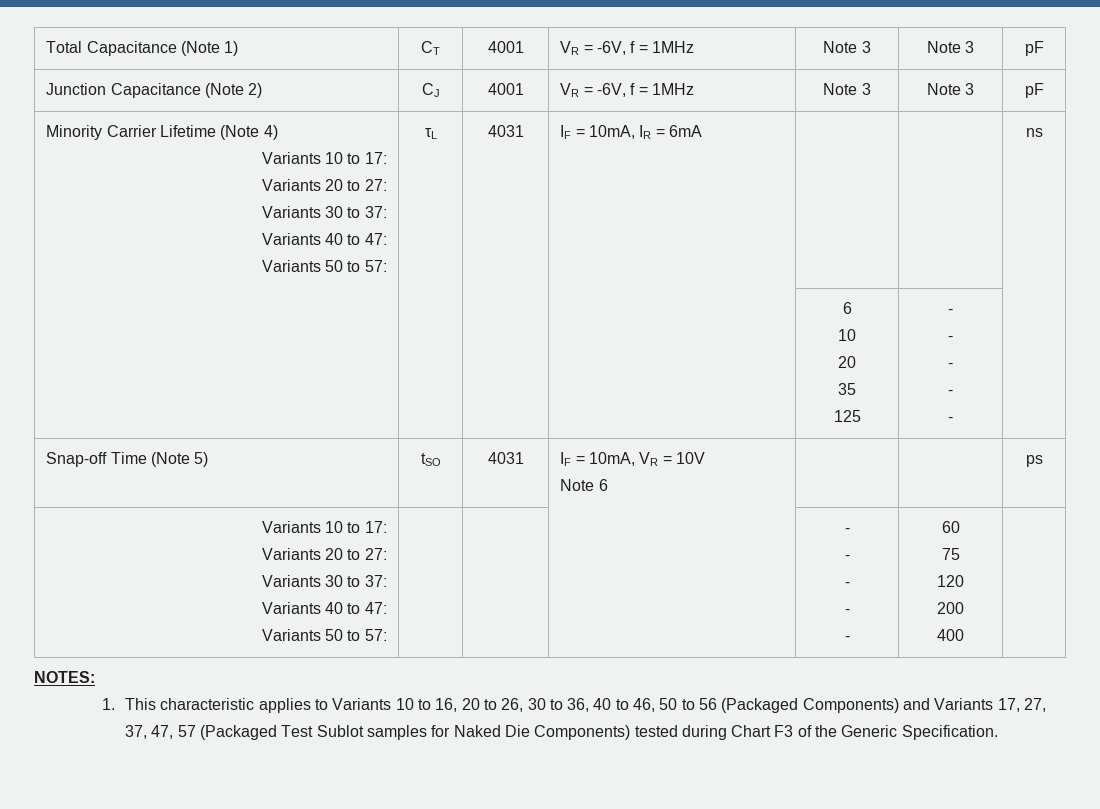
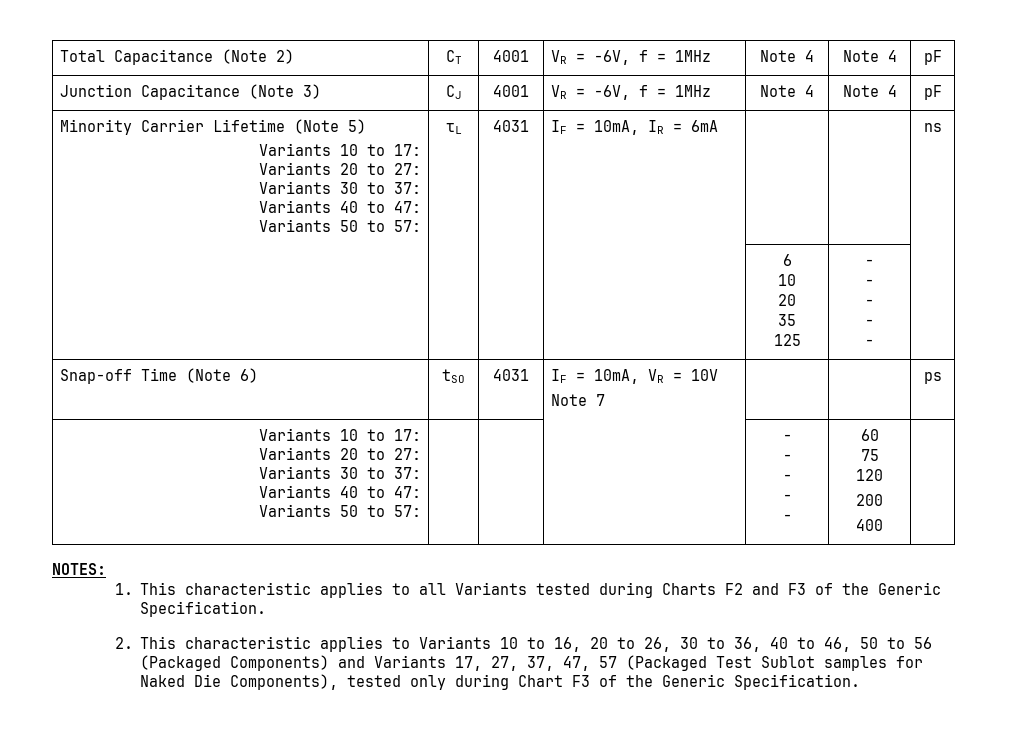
- Total Capacitance (Note 1) | CT | 4001 | VR = -6V, f = 1MHz | Note 3 | Note 3 | pF
+ Total Capacitance (Note 2) | CT | 4001 | VR = -6V, f = 1MHz | Note 4 | Note 4 | pF
- Junction Capacitance (Note 2) | CJ | 4001 | VR = -6V, f = 1MHz | Note 3 | Note 3 | pF
+ Junction Capacitance (Note 3) | CJ | 4001 | VR = -6V, f = 1MHz | Note 4 | Note 4 | pF
- Minority Carrier Lifetime (Note 4)
+ Minority Carrier Lifetime (Note 5)
- Snap-off Time (Note 5) | tSO | 4031 | IF = 10mA, VR = 10V
- Note 6 | | | ps
+ Snap-off Time (Note 6) | tSO | 4031 | IF = 10mA, VR = 10V
+ Note 7 | | | ps
- 1. This characteristic applies to Variants 10 to 16, 20 to 26, 30 to 36, 40 to 46, 50 to 56 (Packaged Components) and Variants 17, 27, 37, 47, 57 (Packaged Test Sublot samples for Naked Die Components) tested during Chart F3 of the Generic Specification.
+ 1. This characteristic applies to all Variants tested during Charts F2 and F3 of the Generic Specification.
+ 2. This characteristic applies to Variants 10 to 16, 20 to 26, 30 to 36, 40 to 46, 50 to 56 (Packaged Components) and Variants 17, 27, 37, 47, 57 (Packaged Test Sublot samples for Naked Die Components), tested only during Chart F3 of the Generic Specification.

